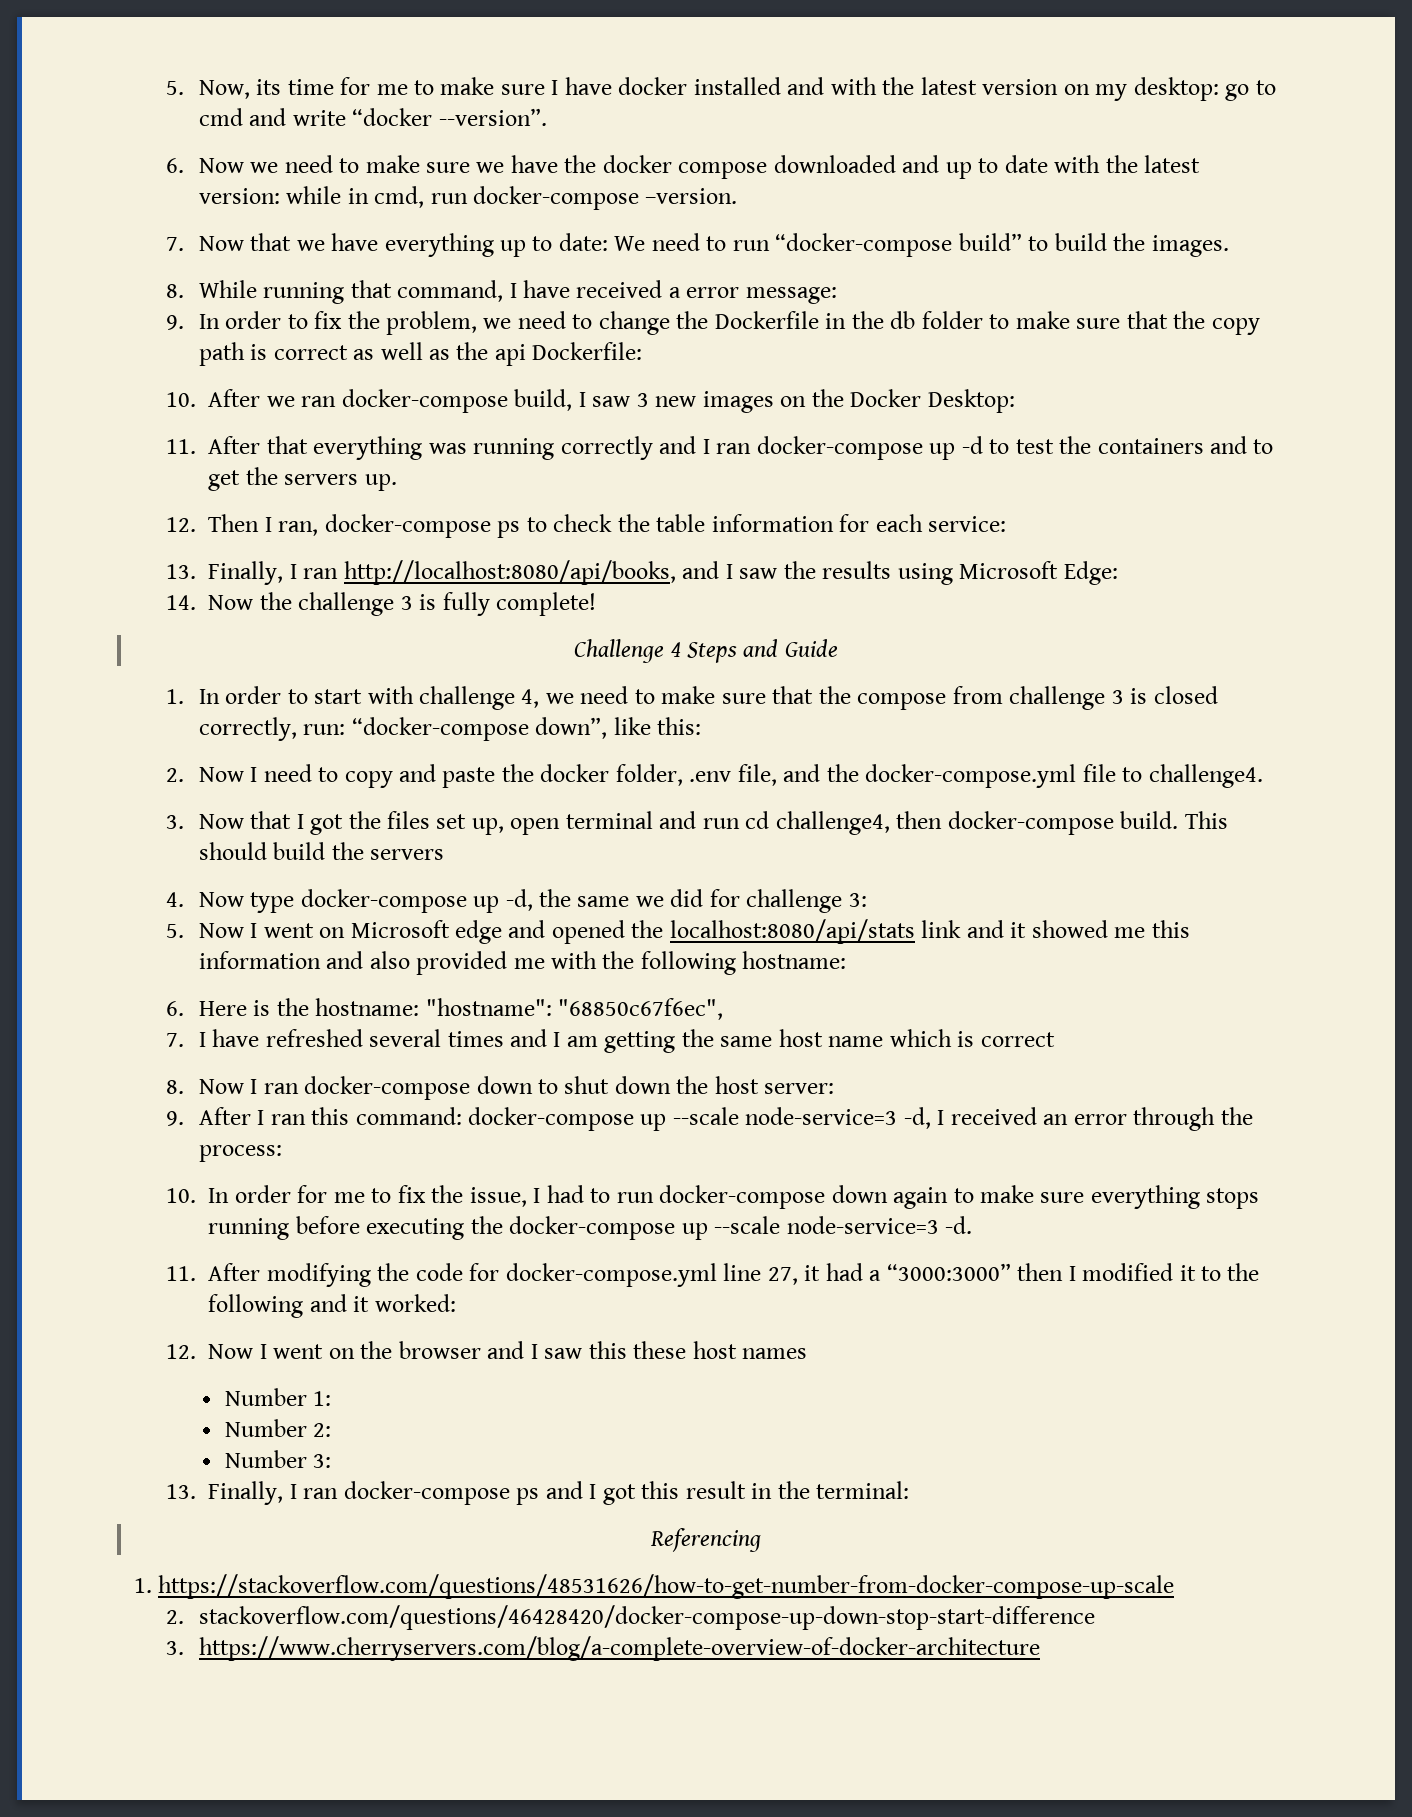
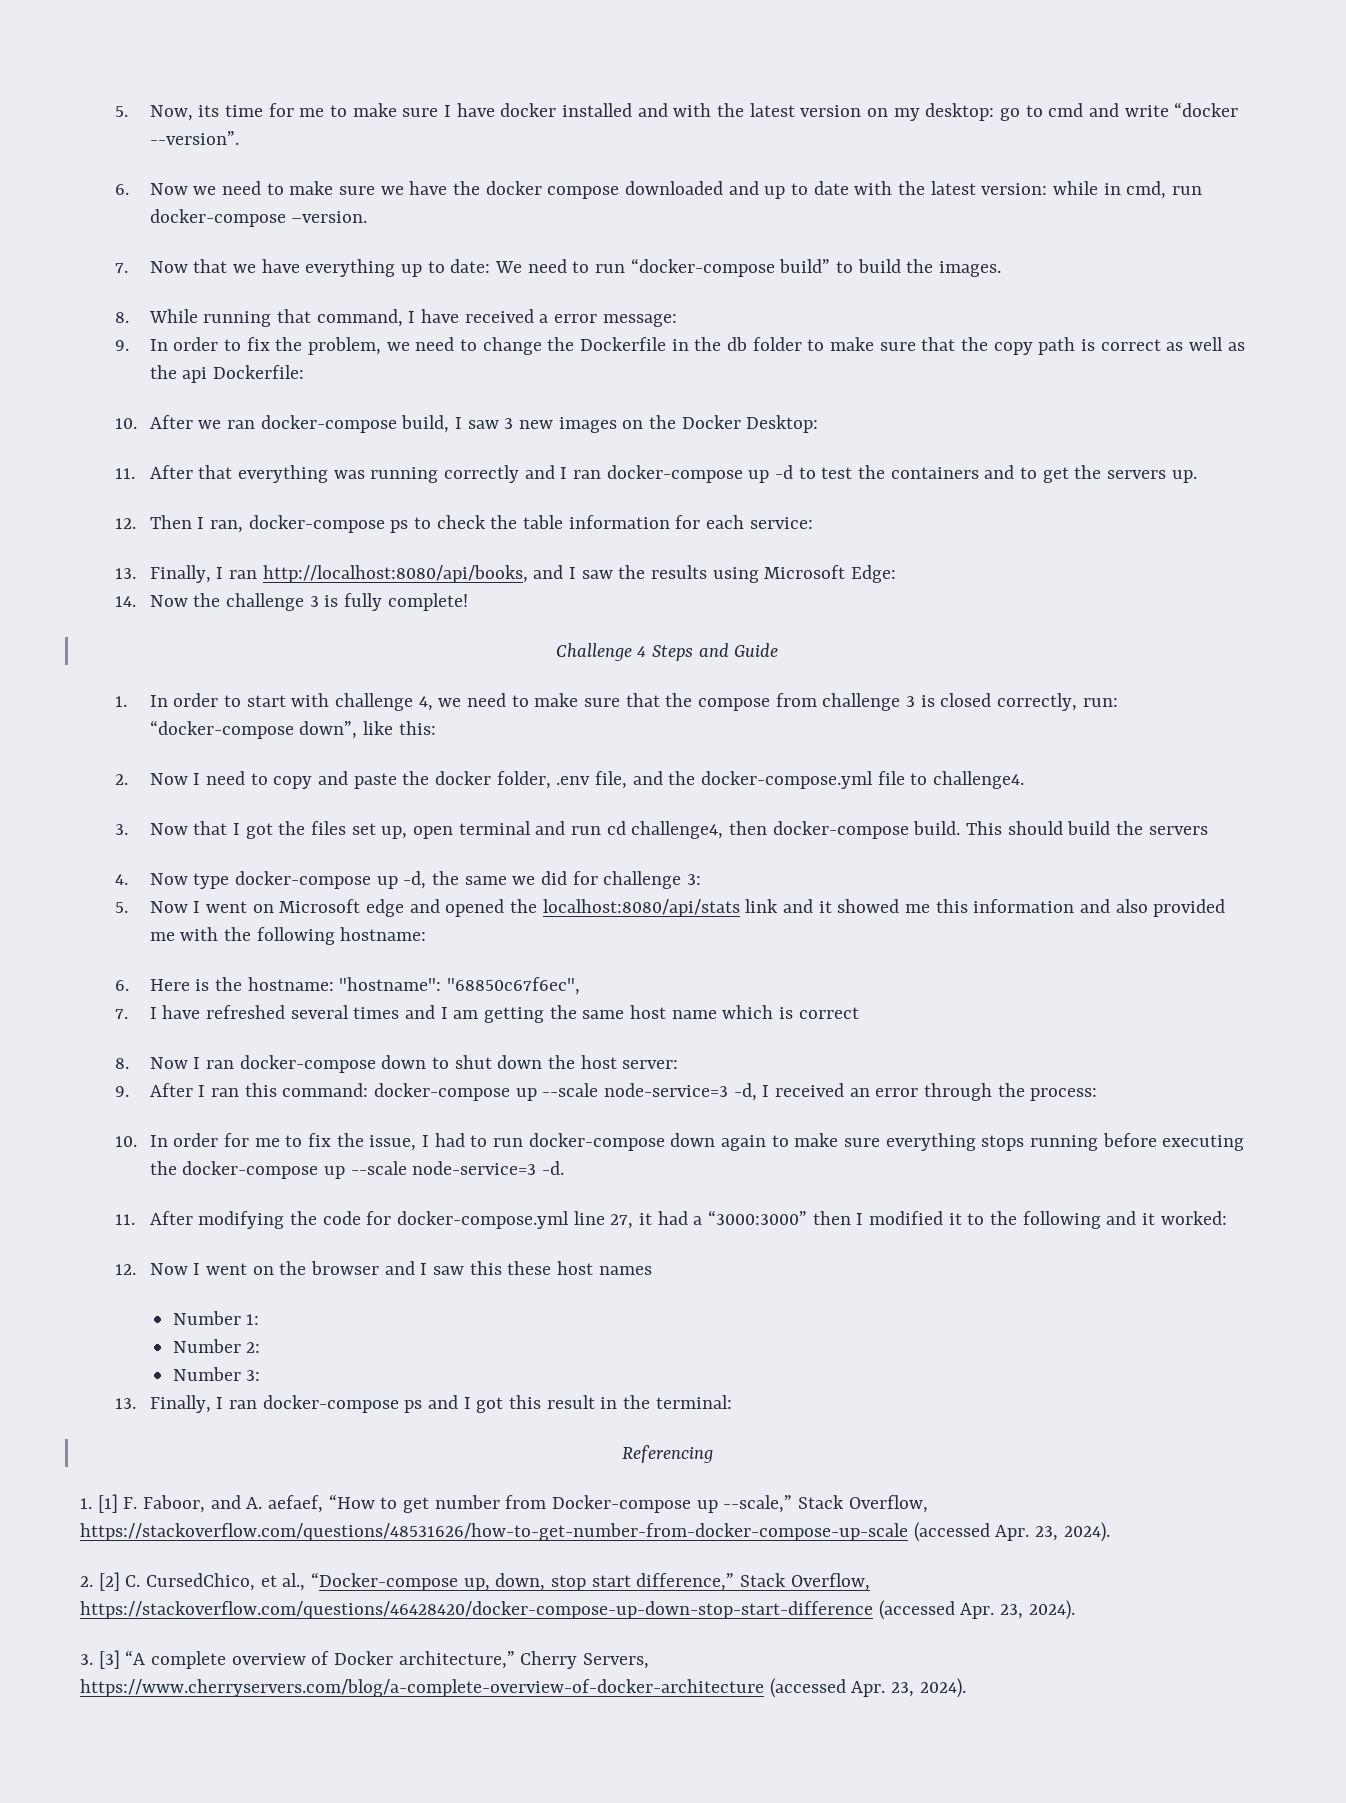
- 1. https://stackoverflow.com/questions/48531626/how-to-get-number-from-docker-compose-up-scale
- 2. stackoverflow.com/questions/46428420/docker-compose-up-down-stop-start-difference
- 3. https://www.cherryservers.com/blog/a-complete-overview-of-docker-architecture
+ 1. [1] F. Faboor, and A. aefaef, “How to get number from Docker-compose up --scale,” Stack Overflow, https://stackoverflow.com/questions/48531626/how-to-get-number-from-docker-compose-up-scale (accessed Apr. 23, 2024).
+ 2. [2] C. CursedChico, et al., “Docker-compose up, down, stop start difference,” Stack Overflow, https://stackoverflow.com/questions/46428420/docker-compose-up-down-stop-start-difference (accessed Apr. 23, 2024).
+ 3. [3] “A complete overview of Docker architecture,” Cherry Servers, https://www.cherryservers.com/blog/a-complete-overview-of-docker-architecture (accessed Apr. 23, 2024).

